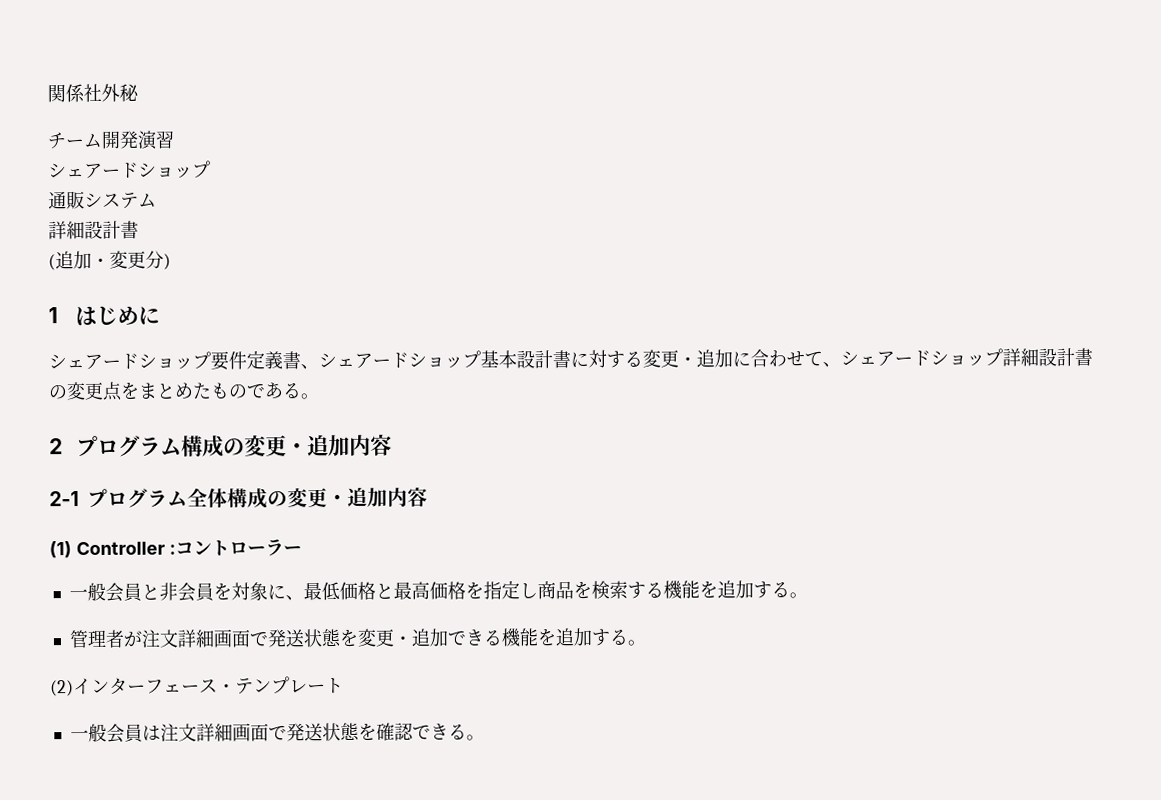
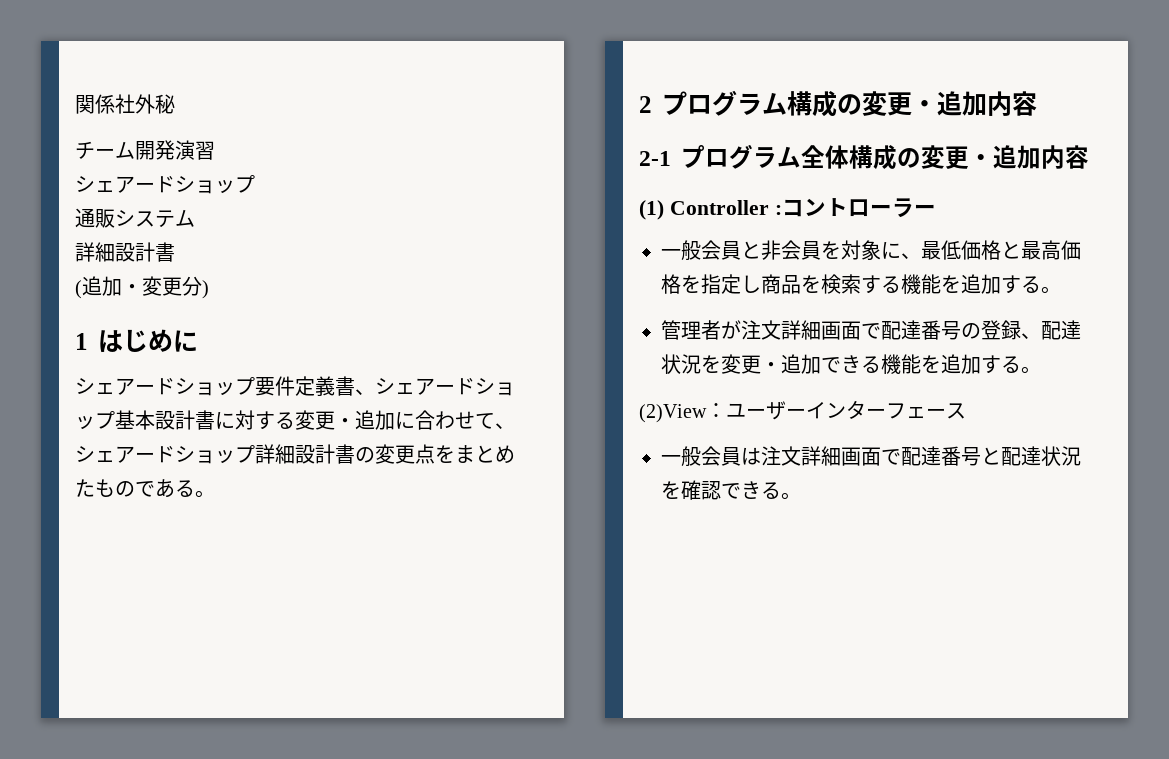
- 管理者が注文詳細画面で発送状態を変更・追加できる機能を追加する。
+ 管理者が注文詳細画面で配達番号の登録、配達状況を変更・追加できる機能を追加する。
- (2)インターフェース・テンプレート
+ (2)View：ユーザーインターフェース
- 一般会員は注文詳細画面で発送状態を確認できる。
+ 一般会員は注文詳細画面で配達番号と配達状況を確認できる。

